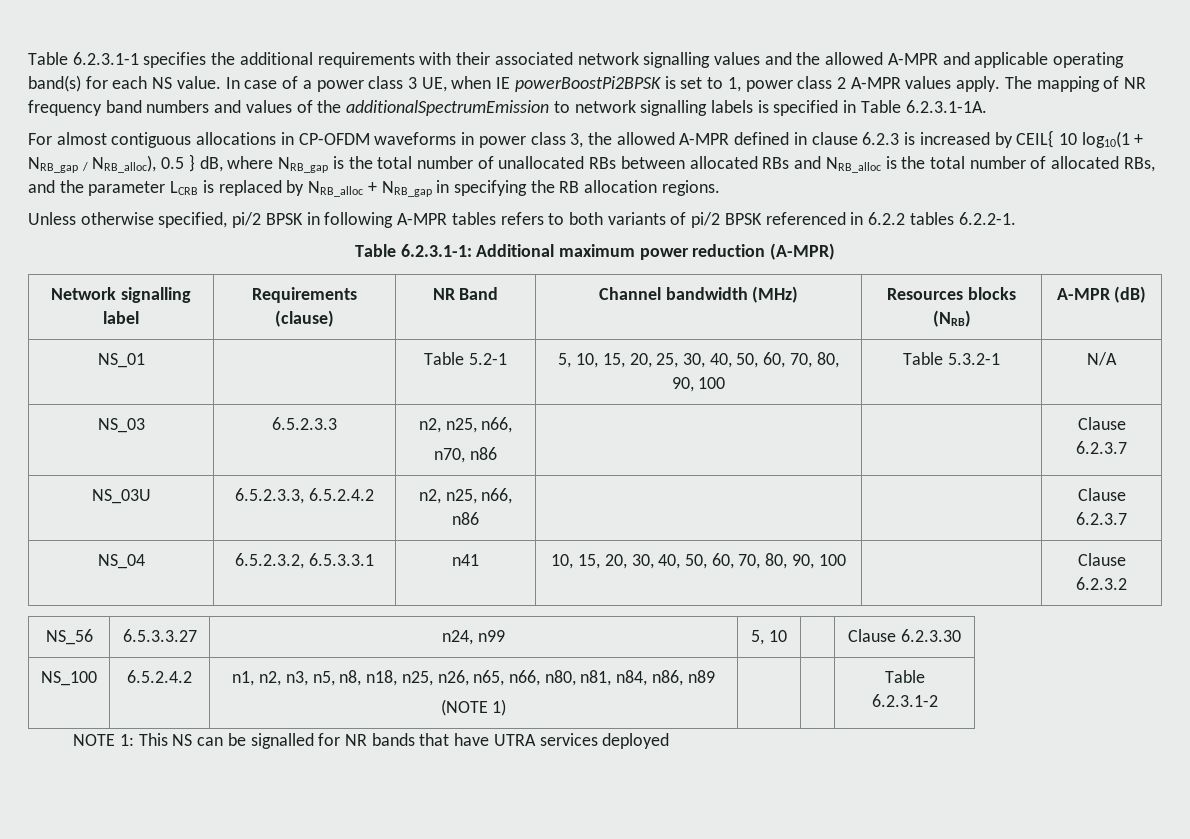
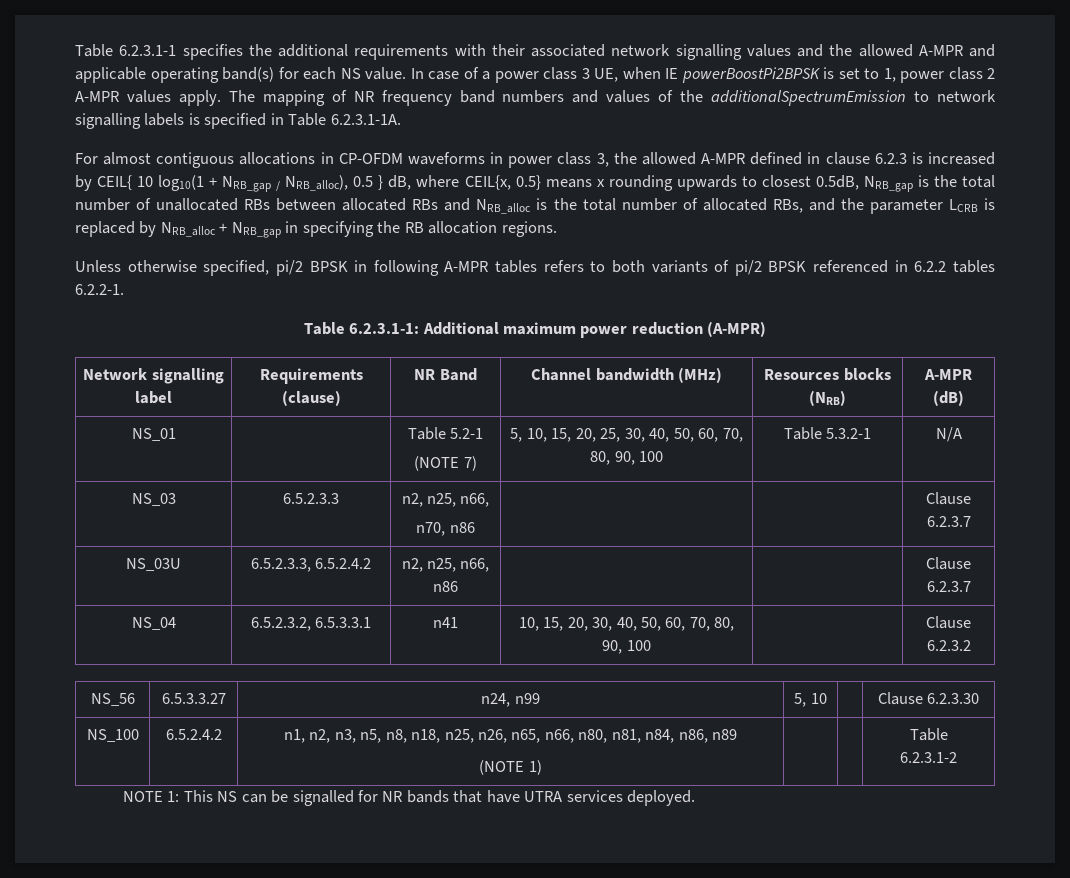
- For almost contiguous allocations in CP-OFDM waveforms in power class 3, the allowed A-MPR defined in clause 6.2.3 is increased by CEIL{ 10 log10(1 + NRB_gap / NRB_alloc), 0.5 } dB, where NRB_gap is the total number of unallocated RBs between allocated RBs and NRB_alloc is the total number of allocated RBs, and the parameter LCRB is replaced by NRB_alloc + NRB_gap in specifying the RB allocation regions.
+ For almost contiguous allocations in CP-OFDM waveforms in power class 3, the allowed A-MPR defined in clause 6.2.3 is increased by CEIL{ 10 log10(1 + NRB_gap / NRB_alloc), 0.5 } dB, where CEIL{x, 0.5} means x rounding upwards to closest 0.5dB, NRB_gap is the total number of unallocated RBs between allocated RBs and NRB_alloc is the total number of allocated RBs, and the parameter LCRB is replaced by NRB_alloc + NRB_gap in specifying the RB allocation regions.
- NS_01 | | Table 5.2-1 | 5, 10, 15, 20, 25, 30, 40, 50, 60, 70, 80, 90, 100 | Table 5.3.2-1 | N/A
+ NS_01 | | Table 5.2-1
+ (NOTE 7) | 5, 10, 15, 20, 25, 30, 40, 50, 60, 70, 80, 90, 100 | Table 5.3.2-1 | N/A
- NOTE 1: This NS can be signalled for NR bands that have UTRA services deployed
+ NOTE 1: This NS can be signalled for NR bands that have UTRA services deployed.

